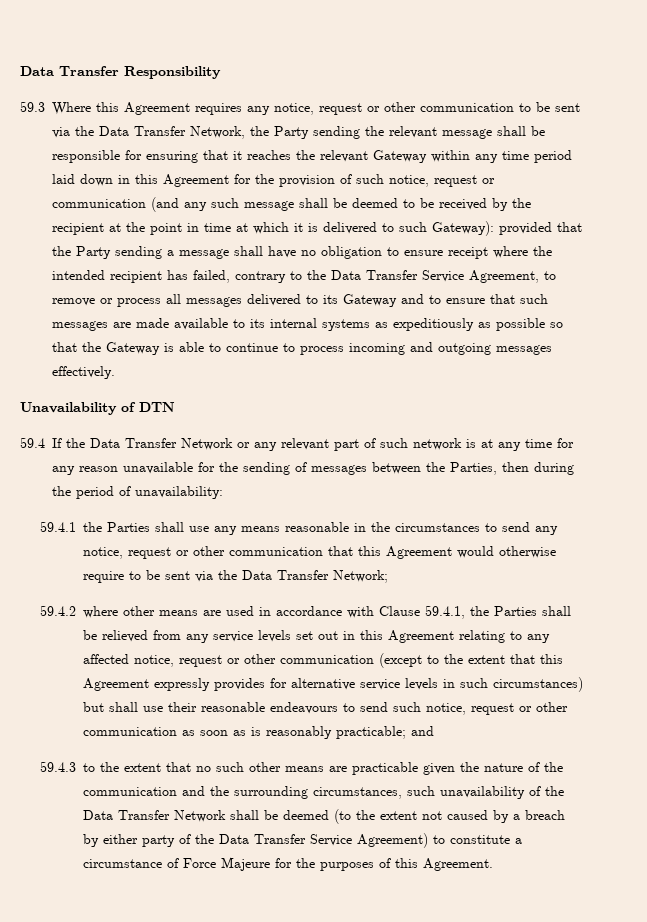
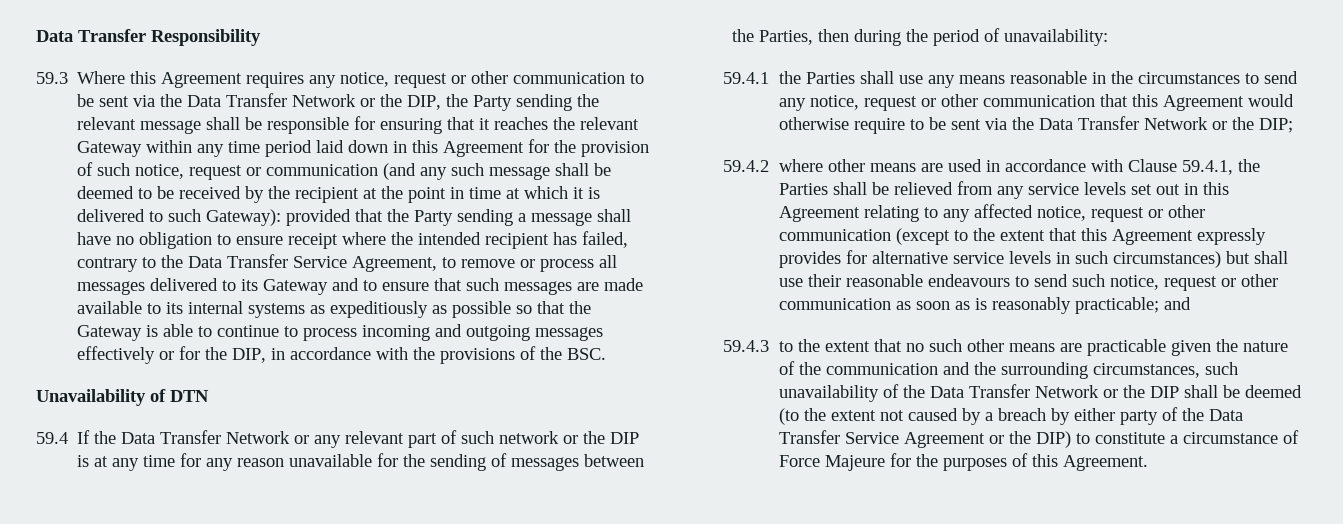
- 59.3 Where this Agreement requires any notice, request or other communication to be sent via the Data Transfer Network, the Party sending the relevant message shall be responsible for ensuring that it reaches the relevant Gateway within any time period laid down in this Agreement for the provision of such notice, request or communication (and any such message shall be deemed to be received by the recipient at the point in time at which it is delivered to such Gateway):
+ 59.3 Where this Agreement requires any notice, request or other communication to be sent via the Data Transfer Network or the DIP, the Party sending the relevant message shall be responsible for ensuring that it reaches the relevant Gateway within any time period laid down in this Agreement for the provision of such notice, request or communication (and any such message shall be deemed to be received by the recipient at the point in time at which it is delivered to such Gateway):
- provided that the Party sending a message shall have no obligation to ensure receipt where the intended recipient has failed, contrary to the Data Transfer Service Agreement, to remove or process all messages delivered to its Gateway and to ensure that such messages are made available to its internal systems as expeditiously as possible so that the Gateway is able to continue to process incoming and outgoing messages effectively.
+ provided that the Party sending a message shall have no obligation to ensure receipt where the intended recipient has failed, contrary to the Data Transfer Service Agreement, to remove or process all messages delivered to its Gateway and to ensure that such messages are made available to its internal systems as expeditiously as possible so that the Gateway is able to continue to process incoming and outgoing messages effectively or for the DIP, in accordance with the provisions of the BSC.
- 59.4 If the Data Transfer Network or any relevant part of such network is at any time for any reason unavailable for the sending of messages between the Parties, then during the period of unavailability:
+ 59.4 If the Data Transfer Network or any relevant part of such network or the DIP is at any time for any reason unavailable for the sending of messages between the Parties, then during the period of unavailability:
- 59.4.1 the Parties shall use any means reasonable in the circumstances to send any notice, request or other communication that this Agreement would otherwise require to be sent via the Data Transfer Network;
+ 59.4.1 the Parties shall use any means reasonable in the circumstances to send any notice, request or other communication that this Agreement would otherwise require to be sent via the Data Transfer Network or the DIP;
- 59.4.3 to the extent that no such other means are practicable given the nature of the communication and the surrounding circumstances, such unavailability of the Data Transfer Network shall be deemed (to the extent not caused by a breach by either party of the Data Transfer Service Agreement) to constitute a circumstance of Force Majeure for the purposes of this Agreement.
+ 59.4.3 to the extent that no such other means are practicable given the nature of the communication and the surrounding circumstances, such unavailability of the Data Transfer Network or the DIP shall be deemed (to the extent not caused by a breach by either party of the Data Transfer Service Agreement or the DIP) to constitute a circumstance of Force Majeure for the purposes of this Agreement.

